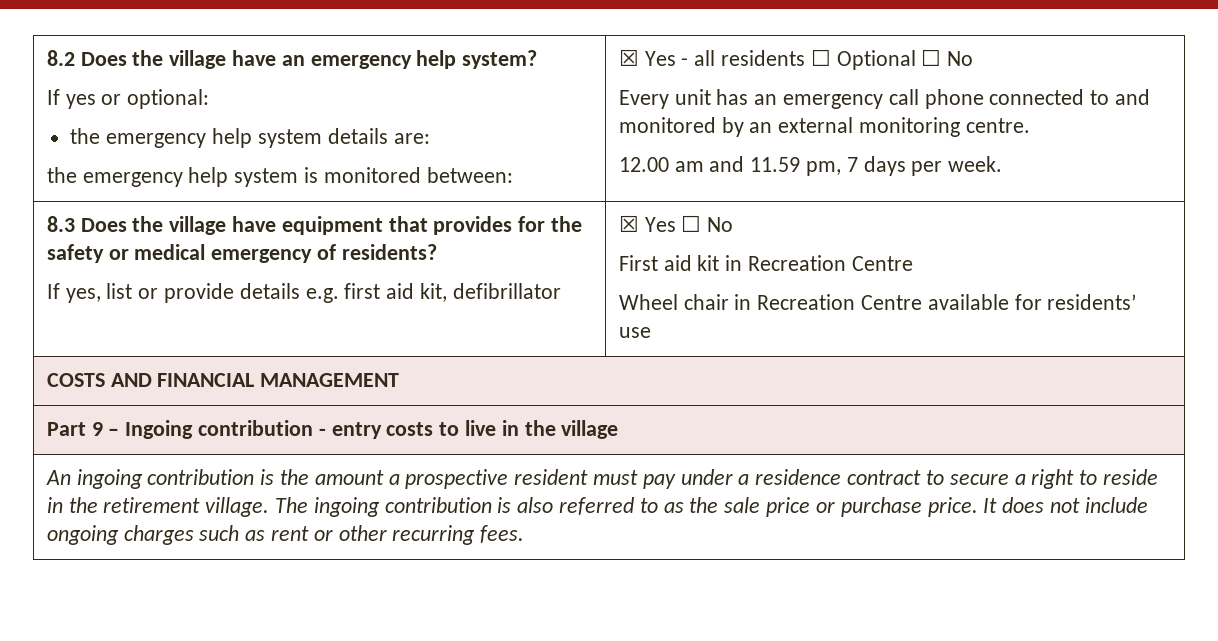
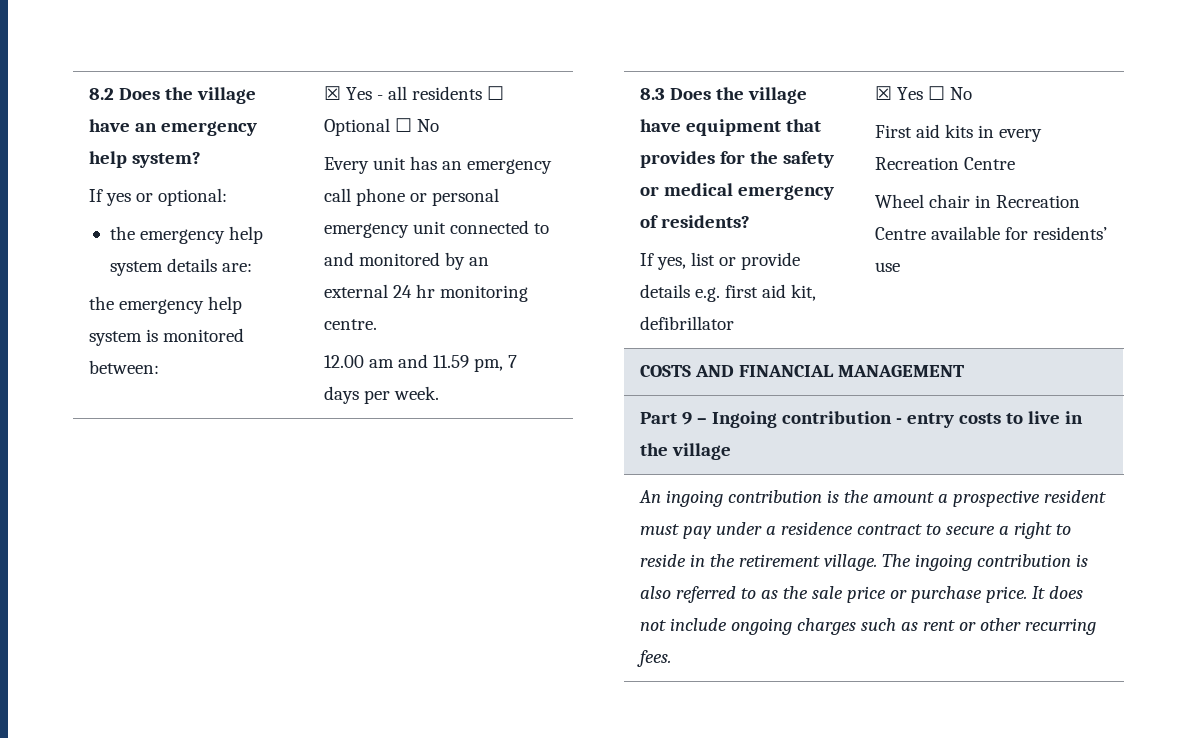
- Every unit has an emergency call phone connected to and monitored by an external monitoring centre.
+ Every unit has an emergency call phone or personal emergency unit connected to and monitored by an external 24 hr monitoring centre.
- First aid kit in Recreation Centre
+ First aid kits in every Recreation Centre

